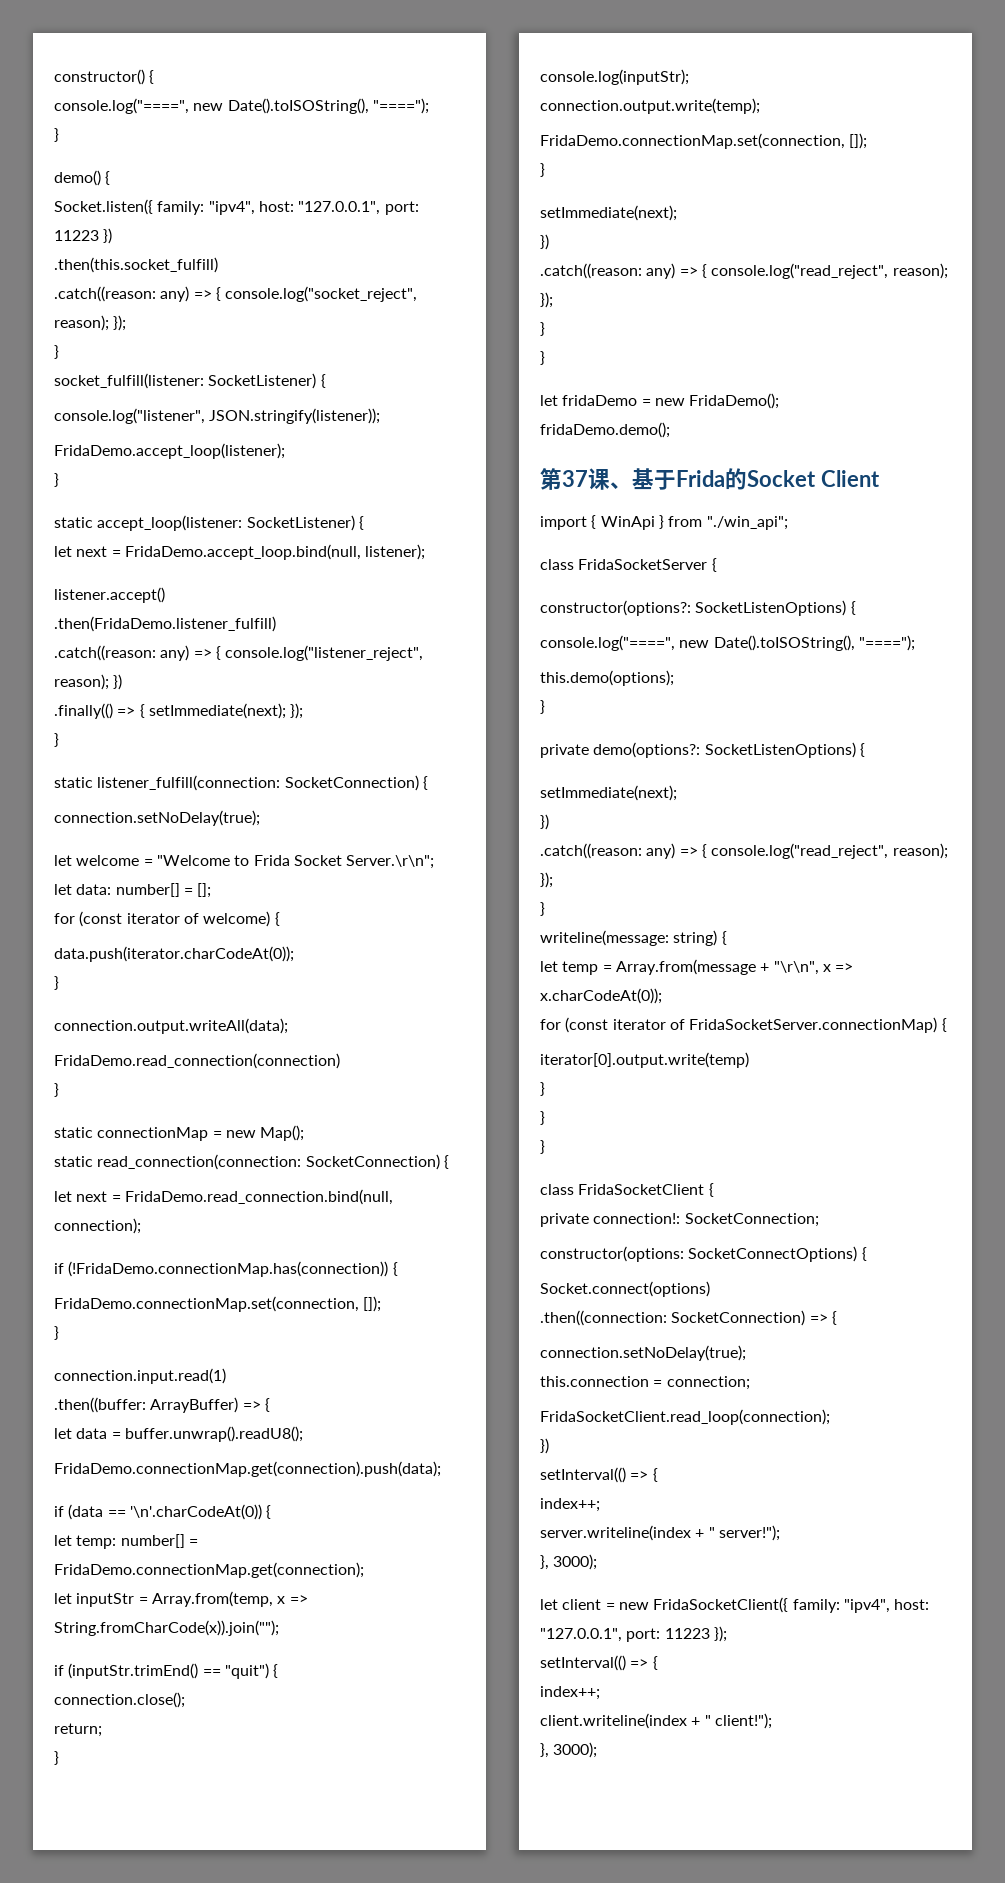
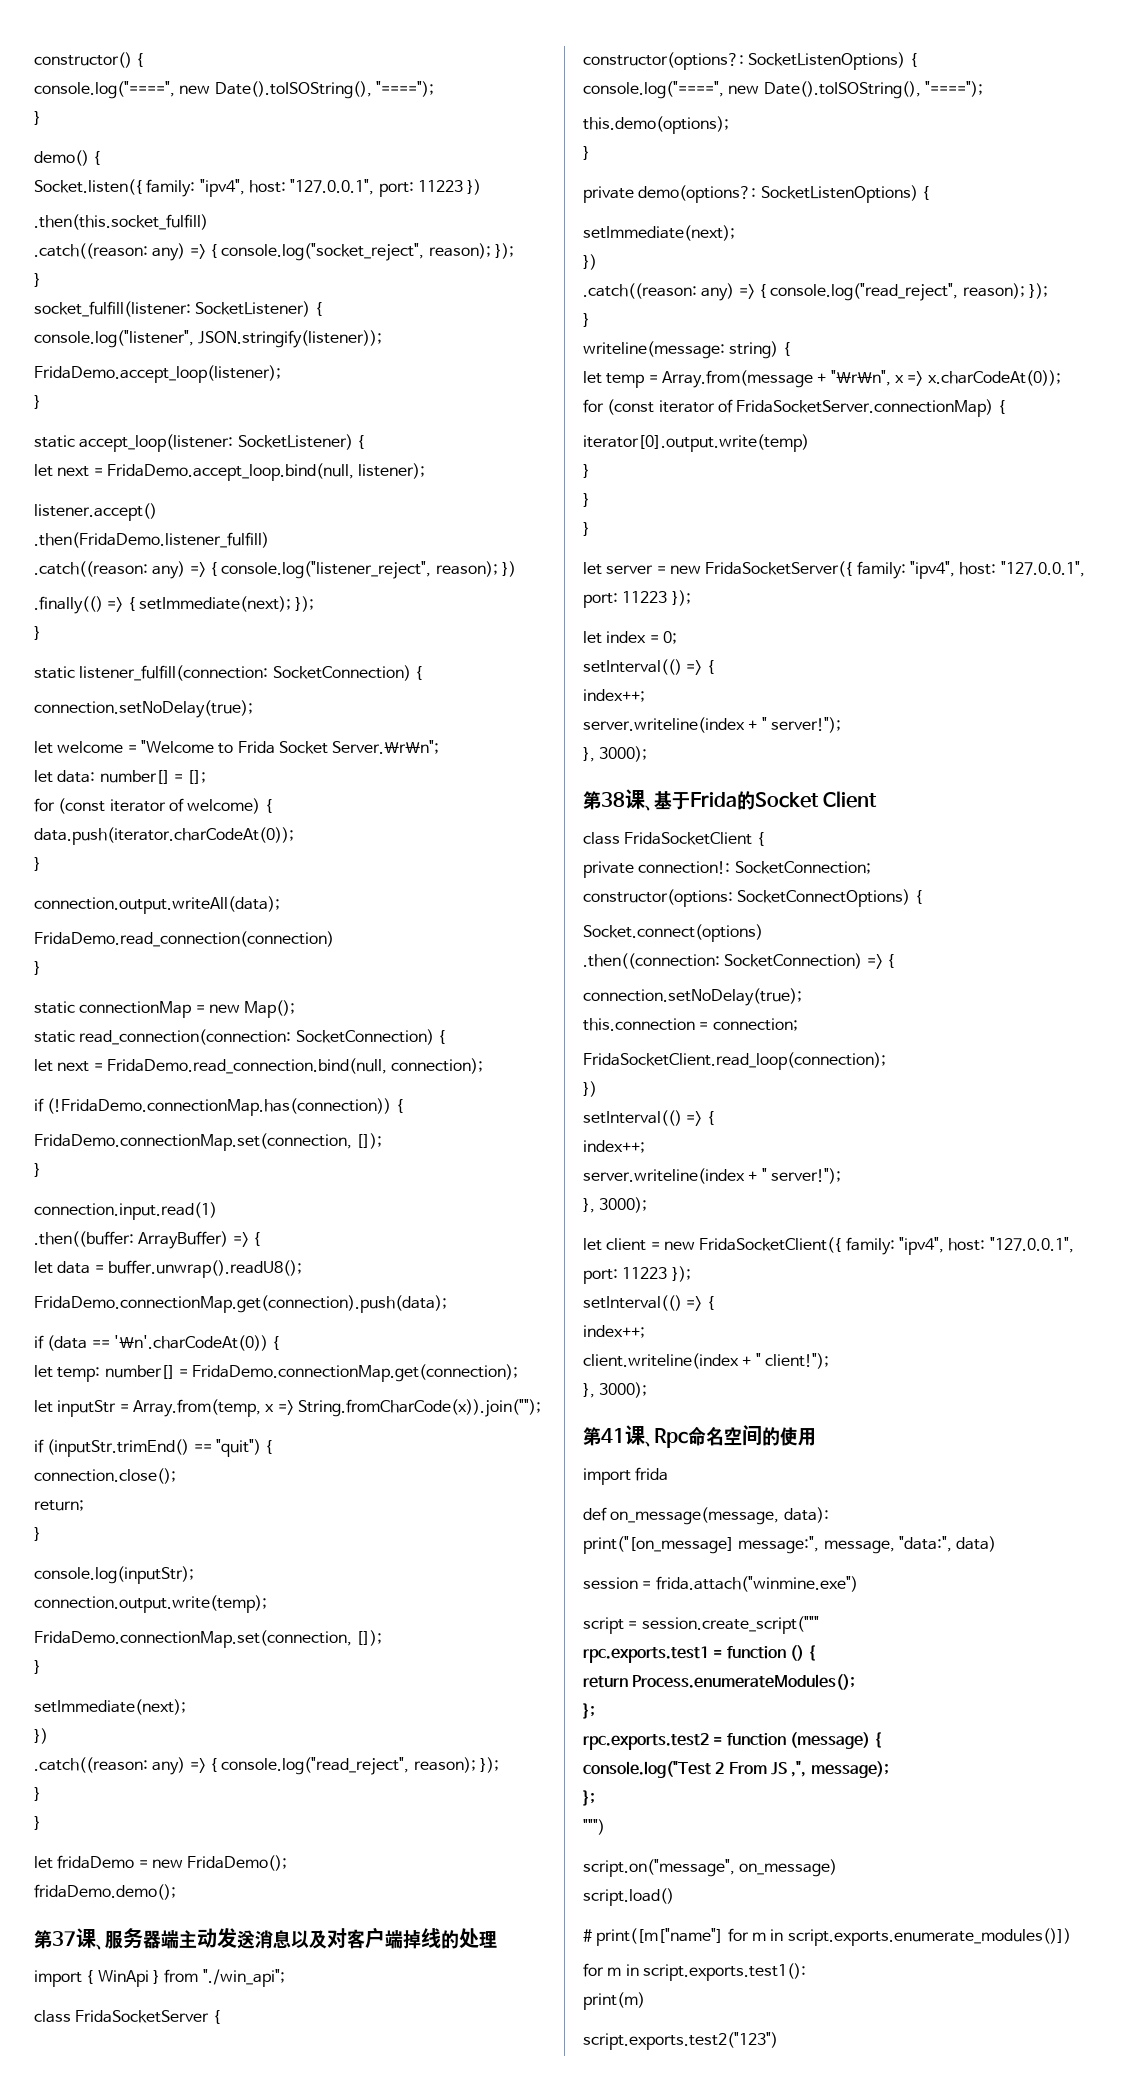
- 第37课、基于Frida的Socket Client
+ 第37课、服务器端主动发送消息以及对客户端掉线的处理
+ let server = new FridaSocketServer({ family: "ipv4", host: "127.0.0.1", port: 11223 });
+ let index = 0;
+ setInterval(() => {
+ index++;
+ server.writeline(index + " server!");
+ }, 3000);
+ 第38课、基于Frida的Socket Client
+ 第41课、Rpc命名空间的使用
+ import frida
+ def on_message(message, data):
+ print("[on_message] message:", message, "data:", data)
+ session = frida.attach("winmine.exe")
+ script = session.create_script("""
+ rpc.exports.test1 = function () {
+ return Process.enumerateModules();
+ };
+ rpc.exports.test2 = function (message) {
+ console.log("Test 2 From JS ,", message);
+ };
+ """)
+ script.on("message", on_message)
+ script.load()
+ # print([m["name"] for m in script.exports.enumerate_modules()])
+ for m in script.exports.test1():
+ print(m)
+ script.exports.test2("123")

